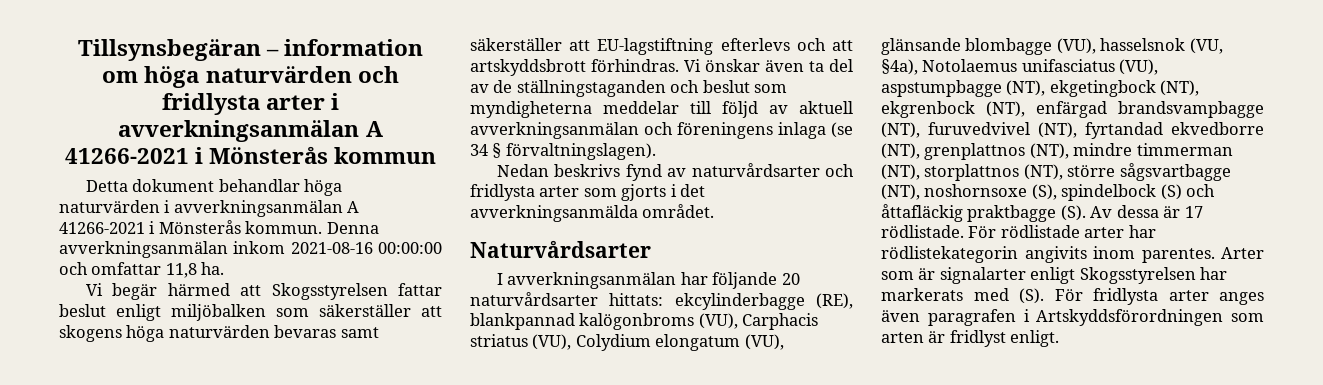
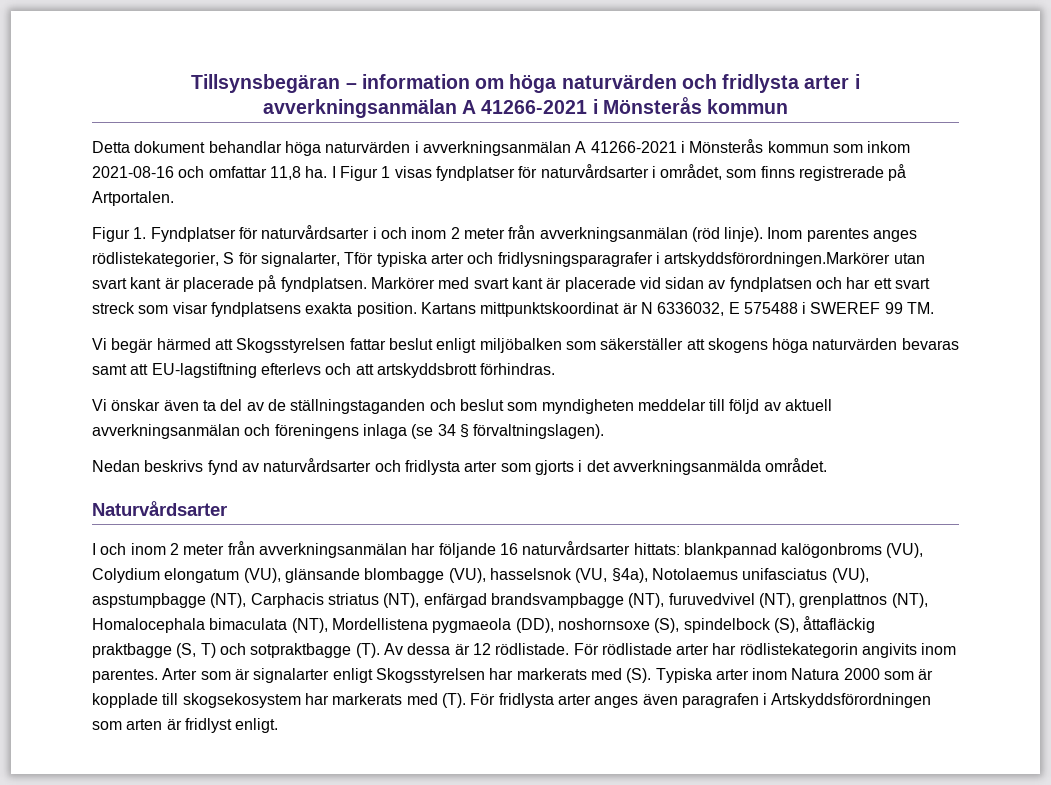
- Detta dokument behandlar höga naturvärden i avverkningsanmälan A 41266-2021 i Mönsterås kommun. Denna avverkningsanmälan inkom 2021-08-16 00:00:00 och omfattar 11,8 ha.
+ Detta dokument behandlar höga naturvärden i avverkningsanmälan A 41266-2021 i Mönsterås kommun som inkom 2021-08-16 och omfattar 11,8 ha. I Figur 1 visas fyndplatser för naturvårdsarter i området, som finns registrerade på Artportalen.
+ Figur 1. Fyndplatser för naturvårdsarter i och inom 2 meter från avverkningsanmälan (röd linje). Inom parentes anges rödlistekategorier, S för signalarter, Tför typiska arter och fridlysningsparagrafer i artskyddsförordningen.Markörer utan svart kant är placerade på fyndplatsen. Markörer med svart kant är placerade vid sidan av fyndplatsen och har ett svart streck som visar fyndplatsens exakta position. Kartans mittpunktskoordinat är N 6336032, E 575488 i SWEREF 99 TM.
- Vi begär härmed att Skogsstyrelsen fattar beslut enligt miljöbalken som säkerställer att skogens höga naturvärden bevaras samt säkerställer att EU-lagstiftning efterlevs och att artskyddsbrott förhindras. Vi önskar även ta del av de ställningstaganden och beslut som myndigheterna meddelar till följd av aktuell avverkningsanmälan och föreningens inlaga (se 34 § förvaltningslagen).
+ Vi begär härmed att Skogsstyrelsen fattar beslut enligt miljöbalken som säkerställer att skogens höga naturvärden bevaras samt att EU-lagstiftning efterlevs och att artskyddsbrott förhindras.
+ Vi önskar även ta del av de ställningstaganden och beslut som myndigheten meddelar till följd av aktuell avverkningsanmälan och föreningens inlaga (se 34 § förvaltningslagen).
- I avverkningsanmälan har följande 20 naturvårdsarter hittats: ekcylinderbagge (RE), blankpannad kalögonbroms (VU), Carphacis striatus (VU), Colydium elongatum (VU), glänsande blombagge (VU), hasselsnok (VU, §4a), Notolaemus unifasciatus (VU), aspstumpbagge (NT), ekgetingbock (NT), ekgrenbock (NT), enfärgad brandsvampbagge (NT), furuvedvivel (NT), fyrtandad ekvedborre (NT), grenplattnos (NT), mindre timmerman (NT), storplattnos (NT), större sågsvartbagge (NT), noshornsoxe (S), spindelbock (S) och åttafläckig praktbagge (S). Av dessa är 17 rödlistade.
+ I och inom 2 meter från avverkningsanmälan har följande 16 naturvårdsarter hittats: blankpannad kalögonbroms (VU), Colydium elongatum (VU), glänsande blombagge (VU), hasselsnok (VU, §4a), Notolaemus unifasciatus (VU), aspstumpbagge (NT), Carphacis striatus (NT), enfärgad brandsvampbagge (NT), furuvedvivel (NT), grenplattnos (NT), Homalocephala bimaculata (NT), Mordellistena pygmaeola (DD), noshornsoxe (S), spindelbock (S), åttafläckig praktbagge (S, T) och sotpraktbagge (T). Av dessa är 12 rödlistade.
- Arter som är signalarter enligt Skogsstyrelsen har markerats med (S). För fridlysta arter anges även paragrafen i Artskyddsförordningen som arten är fridlyst enligt.
+ Arter som är signalarter enligt Skogsstyrelsen har markerats med (S). Typiska arter inom Natura 2000 som är kopplade till skogsekosystem har markerats med (T). För fridlysta arter anges även paragrafen i Artskyddsförordningen som arten är fridlyst enligt.

